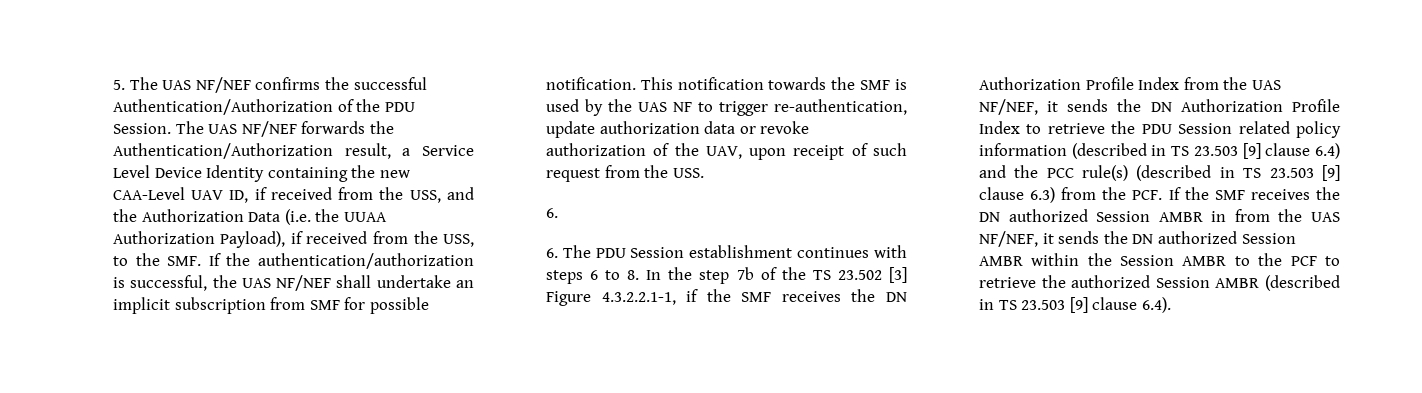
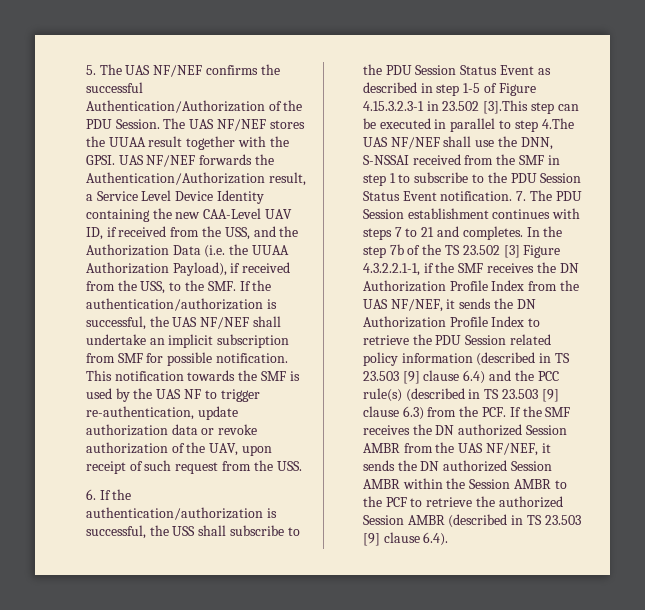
- The UAS NF/NEF forwards the Authentication/Authorization result, a Service Level Device Identity containing the new CAA-Level UAV ID, if received from the USS, and the Authorization Data (i.e. the UUAA Authorization Payload), if received from the USS, to the SMF. If the authentication/authorization is successful, the UAS NF/NEF shall undertake an implicit subscription from SMF for possible notification.
+ The UAS NF/NEF stores the UUAA result together with the GPSI. UAS NF/NEF forwards the Authentication/Authorization result, a Service Level Device Identity containing the new CAA-Level UAV ID, if received from the USS, and the Authorization Data (i.e. the UUAA Authorization Payload), if received from the USS, to the SMF. If the authentication/authorization is successful, the UAS NF/NEF shall undertake an implicit subscription from SMF for possible notification.
  This notification towards the SMF is used by the UAS NF to trigger re-authentication, update authorization data or revoke authorization of the UAV, upon receipt of such request from the USS.
- 6.
- 6. The PDU Session establishment continues with steps 6 to 8. In the step 7b of the TS 23.502 [3] Figure 4.3.2.2.1-1, if the SMF receives the DN Authorization Profile Index from the UAS NF/NEF, it sends the DN Authorization Profile Index to retrieve the PDU Session related policy information (described in TS 23.503 [9] clause 6.4) and the PCC rule(s) (described in TS 23.503 [9] clause 6.3) from the PCF. If the SMF receives the DN authorized Session AMBR in from the UAS NF/NEF, it sends the DN authorized Session AMBR within the Session AMBR to the PCF to retrieve the authorized Session AMBR (described in TS 23.503 [9] clause 6.4).
+ 6. If the authentication/authorization is successful, the USS shall subscribe to the PDU Session Status Event as described in step 1-5 of Figure 4.15.3.2.3-1 in 23.502 [3].This step can be executed in parallel to step 4.The UAS NF/NEF shall use the DNN, S-NSSAI received from the SMF in step 1 to subscribe to the PDU Session Status Event notification. 7. The PDU Session establishment continues with steps 7 to 21 and completes. In the step 7b of the TS 23.502 [3] Figure 4.3.2.2.1-1, if the SMF receives the DN Authorization Profile Index from the UAS NF/NEF, it sends the DN Authorization Profile Index to retrieve the PDU Session related policy information (described in TS 23.503 [9] clause 6.4) and the PCC rule(s) (described in TS 23.503 [9] clause 6.3) from the PCF. If the SMF receives the DN authorized Session AMBR from the UAS NF/NEF, it sends the DN authorized Session AMBR within the Session AMBR to the PCF to retrieve the authorized Session AMBR (described in TS 23.503 [9] clause 6.4).

